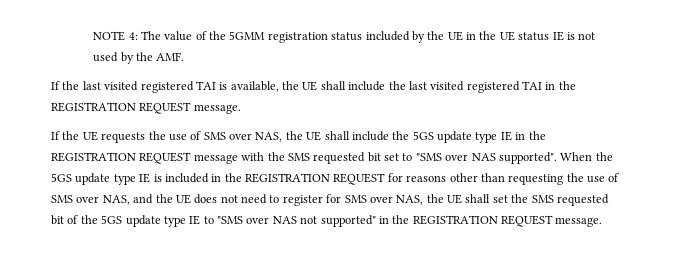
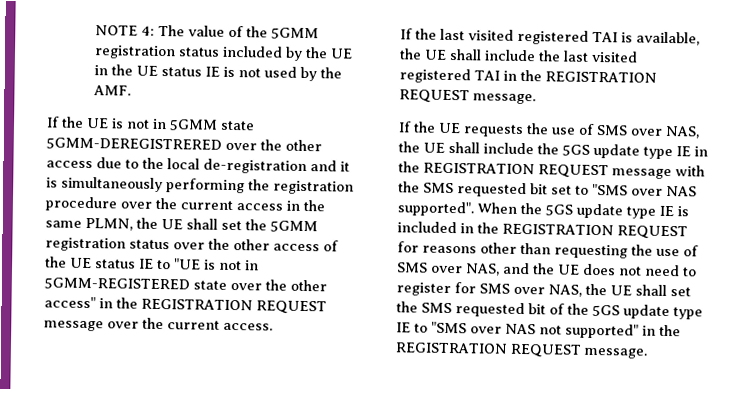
+ If the UE is not in 5GMM state 5GMM-DEREGISTRERED over the other access due to the local de-registration and it is simultaneously performing the registration procedure over the current access in the same PLMN, the UE shall set the 5GMM registration status over the other access of the UE status IE to "UE is not in 5GMM-REGISTERED state over the other access" in the REGISTRATION REQUEST message over the current access.

